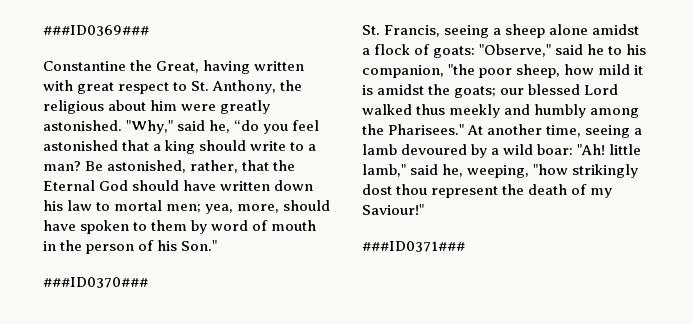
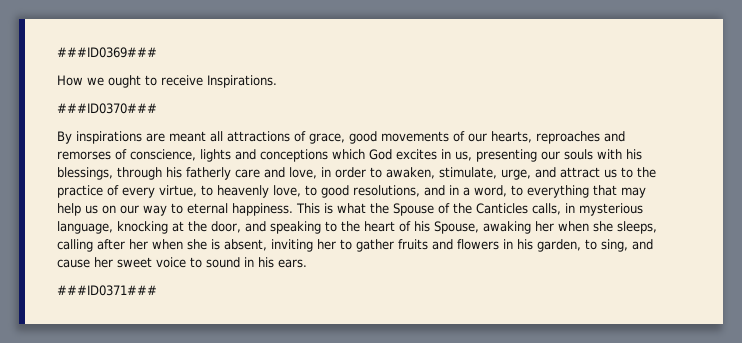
- Constantine the Great, having written with great respect to St. Anthony, the religious about him were greatly astonished. "Why," said he, “do you feel astonished that a king should write to a man? Be astonished, rather, that the Eternal God should have written down his law to mortal men; yea, more, should have spoken to them by word of mouth in the person of his Son."
+ How we ought to receive Inspirations.
  ###ID0370###
- St. Francis, seeing a sheep alone amidst a flock of goats: "Observe," said he to his companion, "the poor sheep, how mild it is amidst the goats; our blessed Lord walked thus meekly and humbly among the Pharisees." At another time, seeing a lamb devoured by a wild boar: "Ah! little lamb," said he, weeping, "how strikingly dost thou represent the death of my Saviour!"
+ By inspirations are meant all attractions of grace, good movements of our hearts, reproaches and remorses of conscience, lights and conceptions which God excites in us, presenting our souls with his blessings, through his fatherly care and love, in order to awaken, stimulate, urge, and attract us to the practice of every virtue, to heavenly love, to good resolutions, and in a word, to everything that may help us on our way to eternal happiness. This is what the Spouse of the Canticles calls, in mysterious language, knocking at the door, and speaking to the heart of his Spouse, awaking her when she sleeps, calling after her when she is absent, inviting her to gather fruits and flowers in his garden, to sing, and cause her sweet voice to sound in his ears.

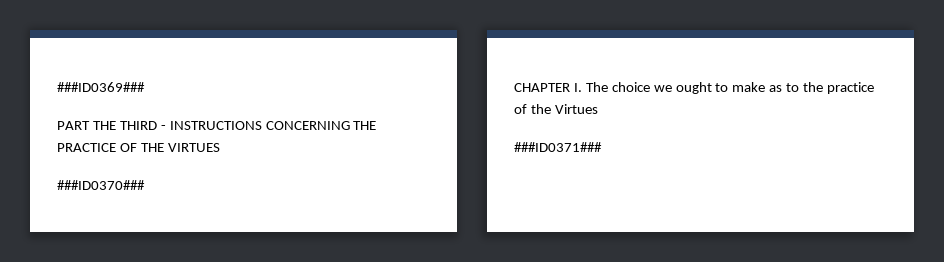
- How we ought to receive Inspirations.
+ PART THE THIRD - INSTRUCTIONS CONCERNING THE PRACTICE OF THE VIRTUES
  ###ID0370###
- By inspirations are meant all attractions of grace, good movements of our hearts, reproaches and remorses of conscience, lights and conceptions which God excites in us, presenting our souls with his blessings, through his fatherly care and love, in order to awaken, stimulate, urge, and attract us to the practice of every virtue, to heavenly love, to good resolutions, and in a word, to everything that may help us on our way to eternal happiness. This is what the Spouse of the Canticles calls, in mysterious language, knocking at the door, and speaking to the heart of his Spouse, awaking her when she sleeps, calling after her when she is absent, inviting her to gather fruits and flowers in his garden, to sing, and cause her sweet voice to sound in his ears.
+ CHAPTER I. The choice we ought to make as to the practice of the Virtues

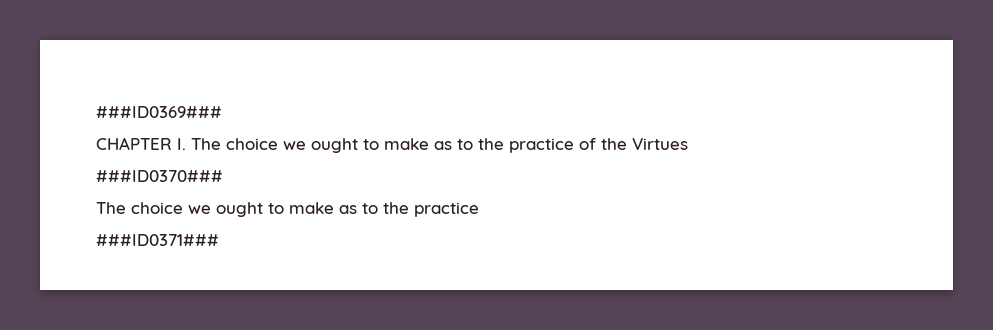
- PART THE THIRD - INSTRUCTIONS CONCERNING THE PRACTICE OF THE VIRTUES
- ###ID0370###
+ ###ID0370###
+ The choice we ought to make as to the practice

